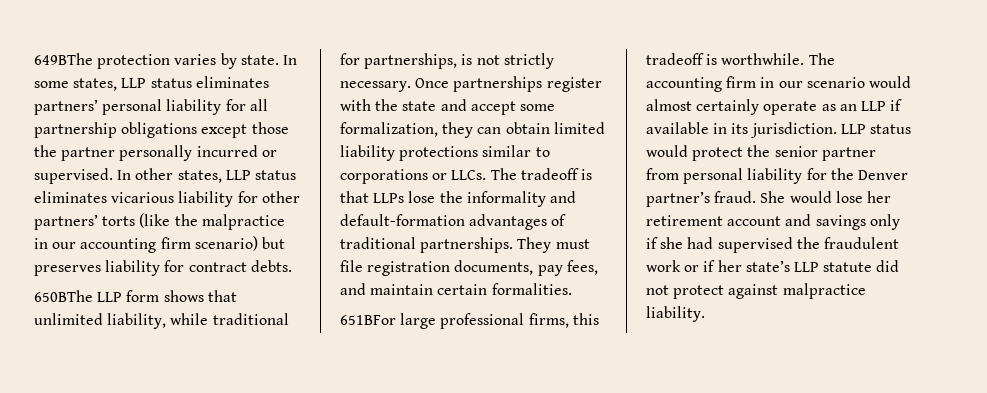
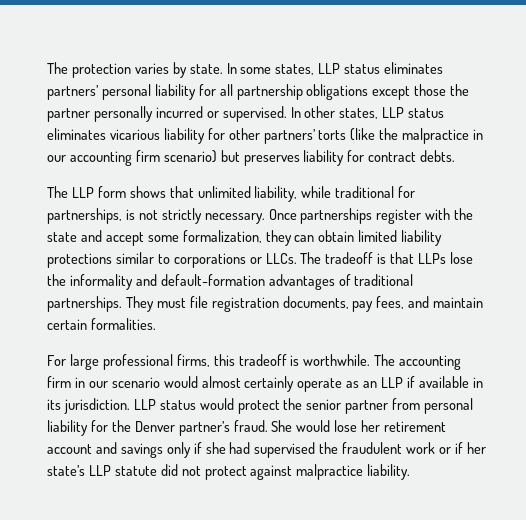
- 649BThe protection varies by state.
+ The protection varies by state.
- 650BThe LLP form shows that unlimited liability, while traditional for partnerships, is not strictly necessary.
+ The LLP form shows that unlimited liability, while traditional for partnerships, is not strictly necessary.
- 651BFor large professional firms, this tradeoff is worthwhile.
+ For large professional firms, this tradeoff is worthwhile.

